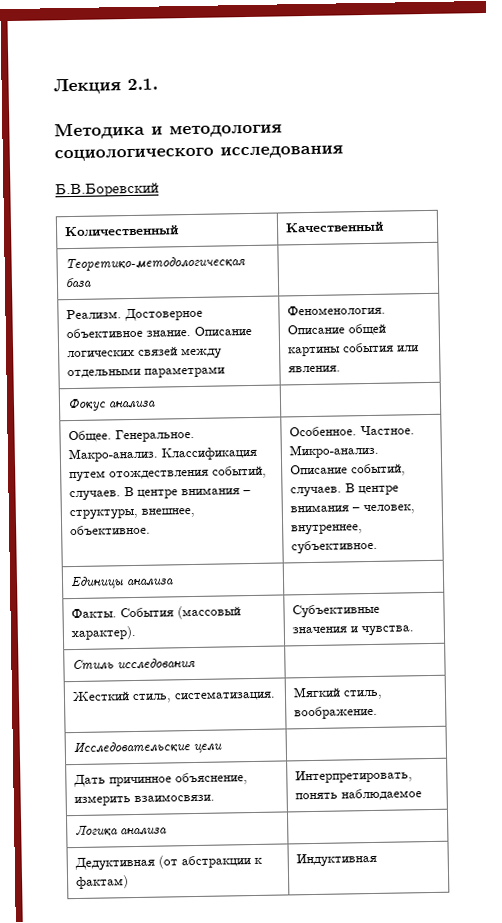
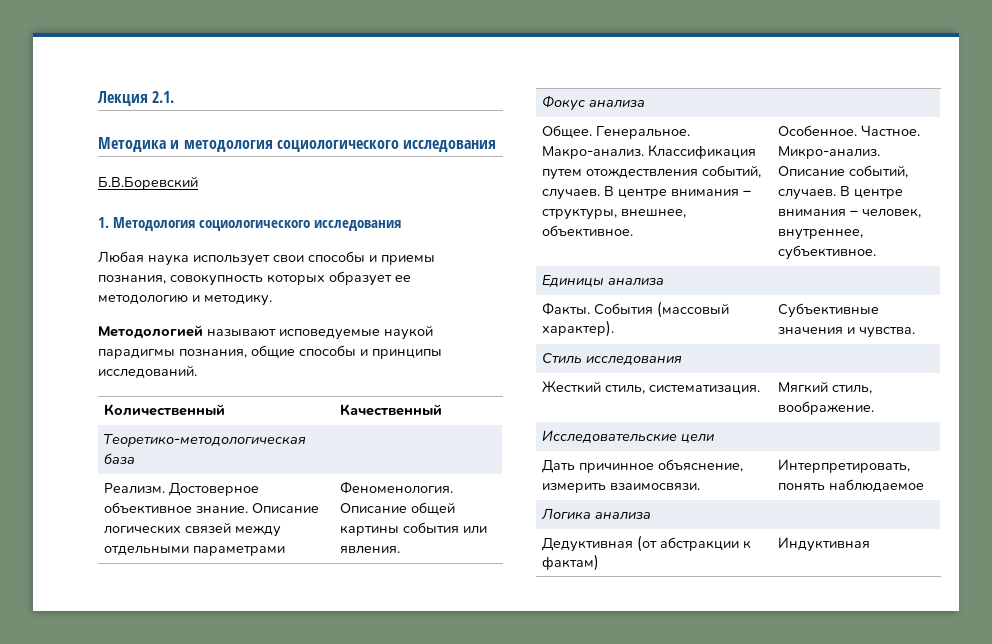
+ 1. Методология социологического исследования
+ Любая наука использует свои способы и приемы познания, совокупность которых образует ее методологию и методику.
+ Методологией называют исповедуемые наукой парадигмы познания, общие способы и принципы исследований.

